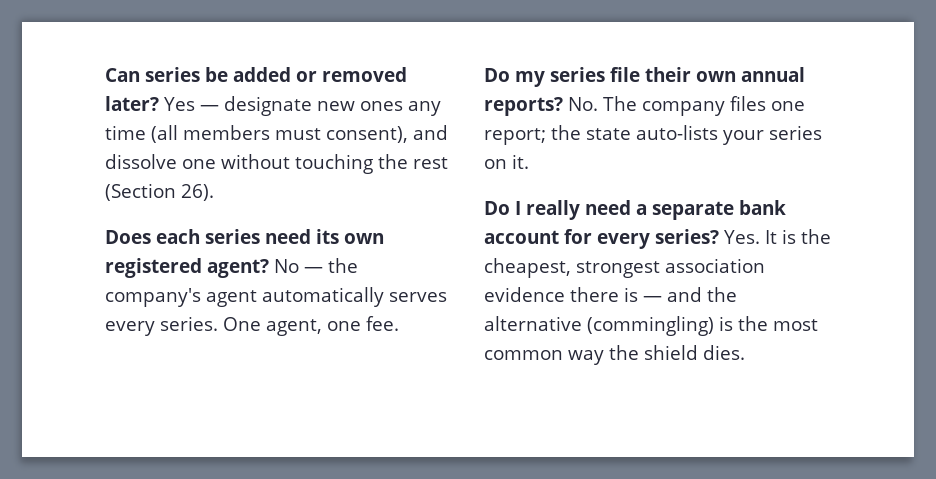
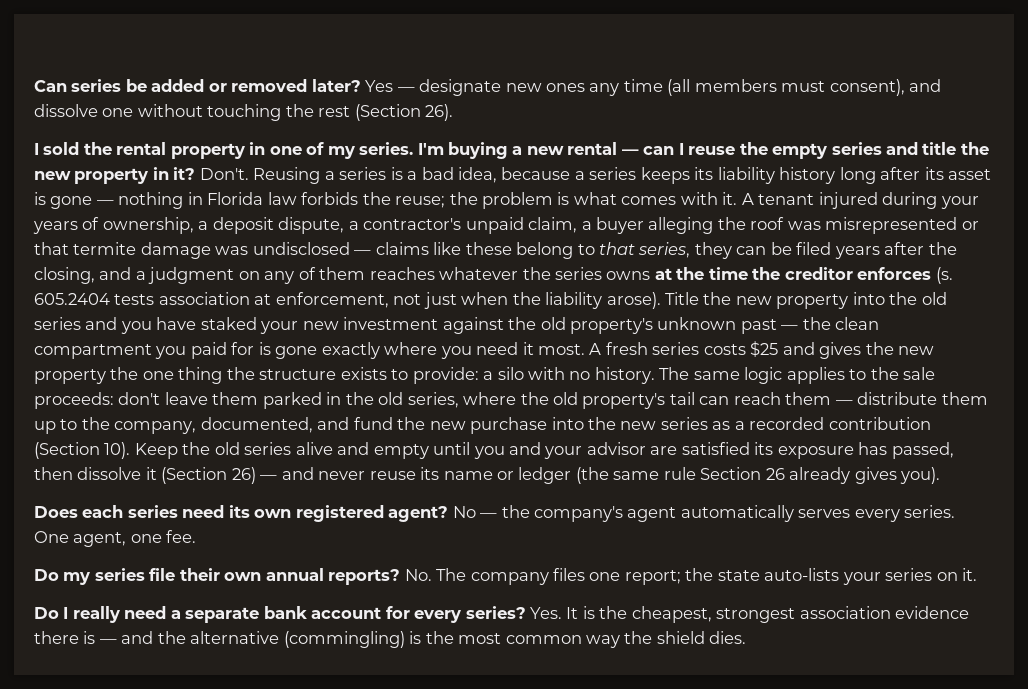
+ I sold the rental property in one of my series. I'm buying a new rental — can I reuse the empty series and title the new property in it? Don't. Reusing a series is a bad idea, because a series keeps its liability history long after its asset is gone — nothing in Florida law forbids the reuse; the problem is what comes with it. A tenant injured during your years of ownership, a deposit dispute, a contractor's unpaid claim, a buyer alleging the roof was misrepresented or that termite damage was undisclosed — claims like these belong to that series, they can be filed years after the closing, and a judgment on any of them reaches whatever the series owns at the time the creditor enforces (s. 605.2404 tests association at enforcement, not just when the liability arose). Title the new property into the old series and you have staked your new investment against the old property's unknown past — the clean compartment you paid for is gone exactly where you need it most. A fresh series costs $25 and gives the new property the one thing the structure exists to provide: a silo with no history. The same logic applies to the sale proceeds: don't leave them parked in the old series, where the old property's tail can reach them — distribute them up to the company, documented, and fund the new purchase into the new series as a recorded contribution (Section 10). Keep the old series alive and empty until you and your advisor are satisfied its exposure has passed, then dissolve it (Section 26) — and never reuse its name or ledger (the same rule Section 26 already gives you).

